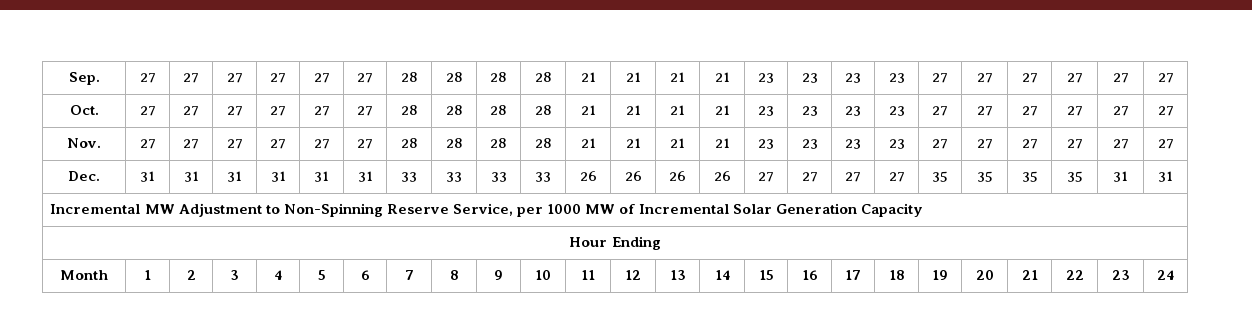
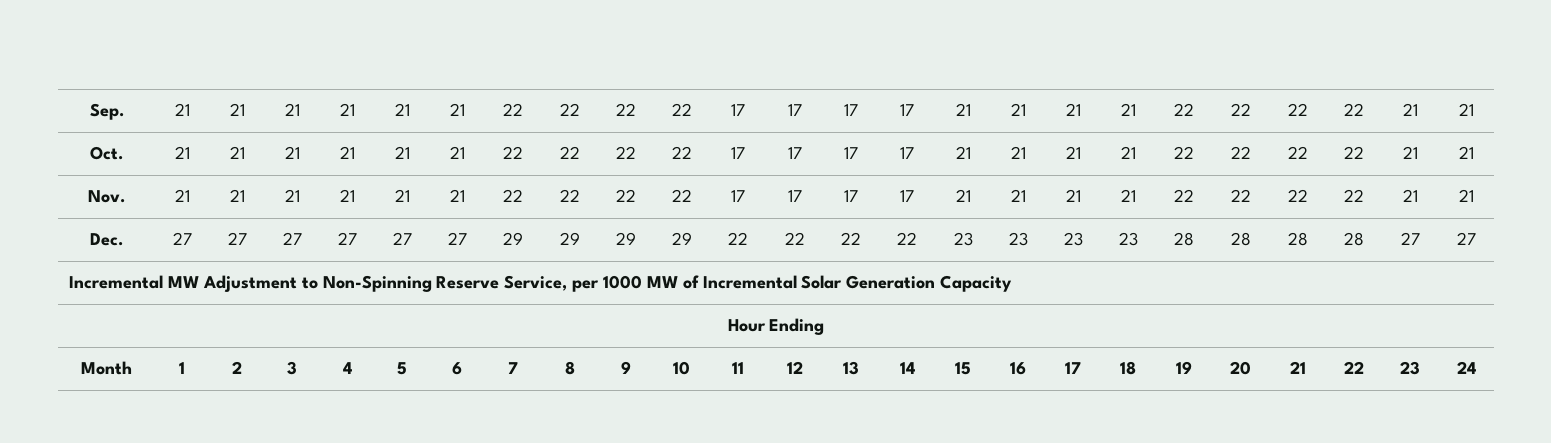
- Sep. | 27 | 27 | 27 | 27 | 27 | 27 | 28 | 28 | 28 | 28 | 21 | 21 | 21 | 21 | 23 | 23 | 23 | 23 | 27 | 27 | 27 | 27 | 27 | 27
- Oct. | 27 | 27 | 27 | 27 | 27 | 27 | 28 | 28 | 28 | 28 | 21 | 21 | 21 | 21 | 23 | 23 | 23 | 23 | 27 | 27 | 27 | 27 | 27 | 27
- Nov. | 27 | 27 | 27 | 27 | 27 | 27 | 28 | 28 | 28 | 28 | 21 | 21 | 21 | 21 | 23 | 23 | 23 | 23 | 27 | 27 | 27 | 27 | 27 | 27
- Dec. | 31 | 31 | 31 | 31 | 31 | 31 | 33 | 33 | 33 | 33 | 26 | 26 | 26 | 26 | 27 | 27 | 27 | 27 | 35 | 35 | 35 | 35 | 31 | 31
+ Sep. | 21 | 21 | 21 | 21 | 21 | 21 | 22 | 22 | 22 | 22 | 17 | 17 | 17 | 17 | 21 | 21 | 21 | 21 | 22 | 22 | 22 | 22 | 21 | 21
+ Oct. | 21 | 21 | 21 | 21 | 21 | 21 | 22 | 22 | 22 | 22 | 17 | 17 | 17 | 17 | 21 | 21 | 21 | 21 | 22 | 22 | 22 | 22 | 21 | 21
+ Nov. | 21 | 21 | 21 | 21 | 21 | 21 | 22 | 22 | 22 | 22 | 17 | 17 | 17 | 17 | 21 | 21 | 21 | 21 | 22 | 22 | 22 | 22 | 21 | 21
+ Dec. | 27 | 27 | 27 | 27 | 27 | 27 | 29 | 29 | 29 | 29 | 22 | 22 | 22 | 22 | 23 | 23 | 23 | 23 | 28 | 28 | 28 | 28 | 27 | 27

